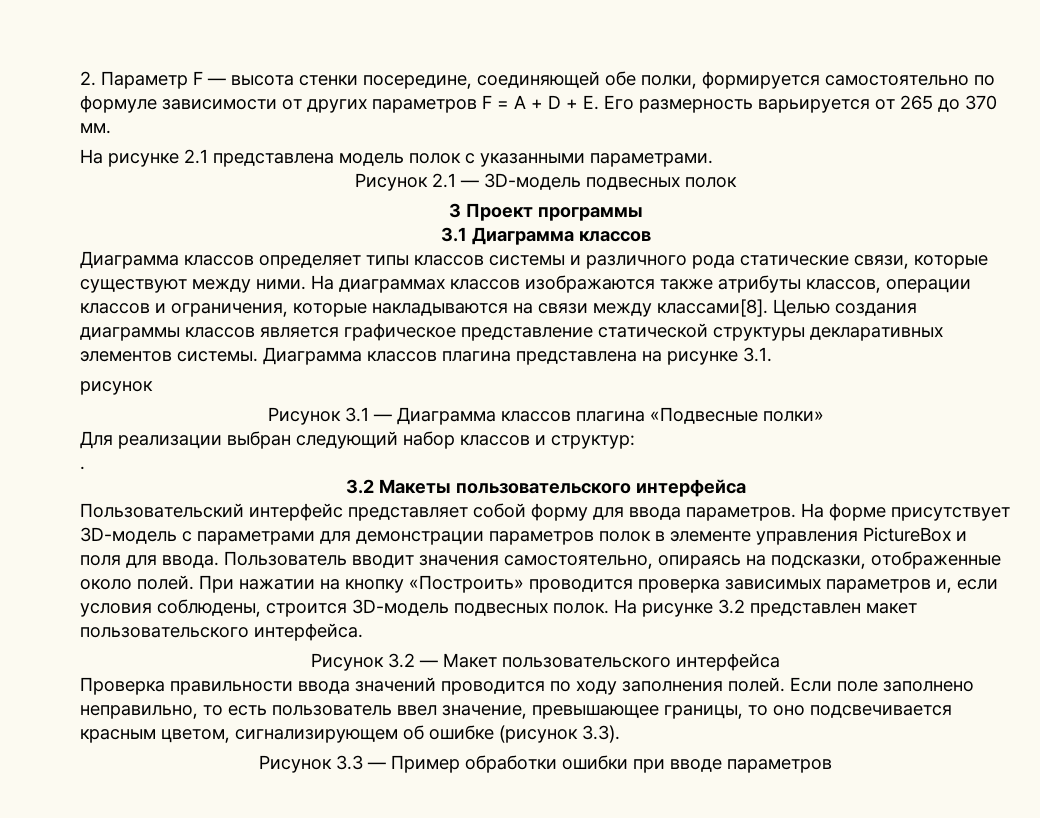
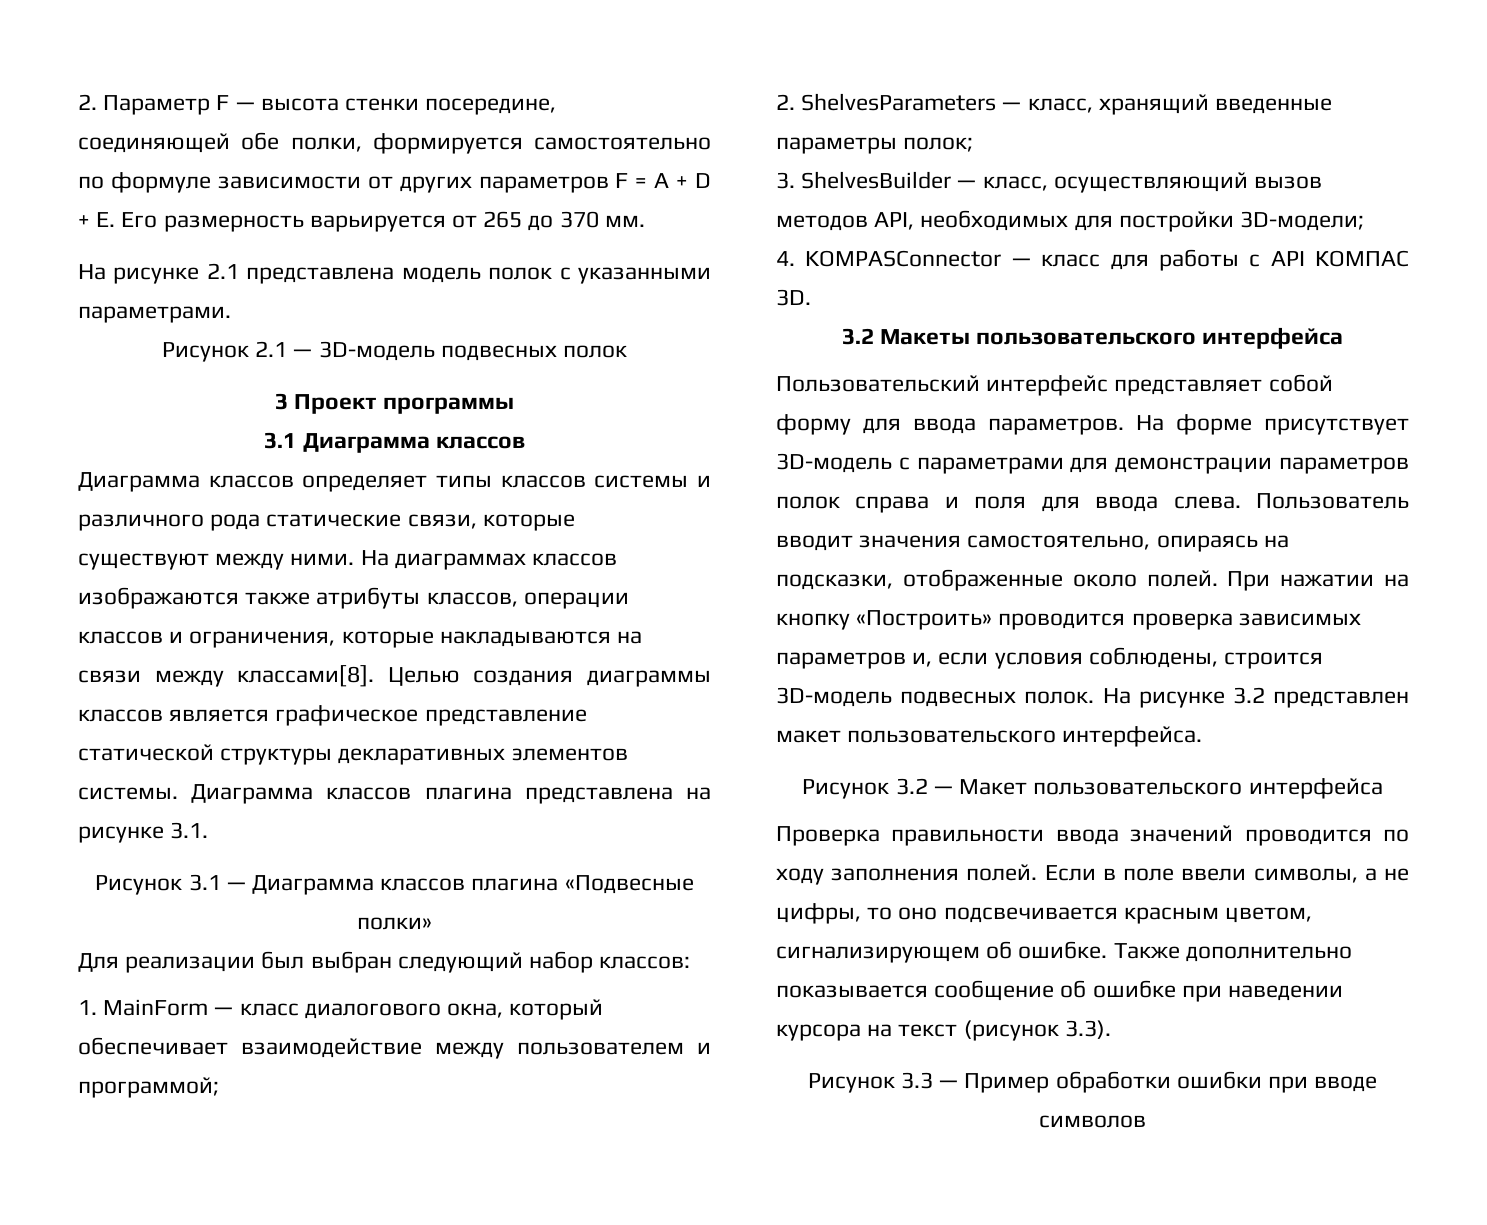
- рисунок
- Для реализации выбран следующий набор классов и структур:
- .
+ Для реализации был выбран следующий набор классов:
+ 1. MainForm — класс диалогового окна, который обеспечивает взаимодействие между пользователем и программой;
+ 2. ShelvesParameters — класс, хранящий введенные параметры полок;
+ 3. ShelvesBuilder — класс, осуществляющий вызов методов API, необходимых для постройки 3D-модели;
+ 4. KOMPASConnector — класс для работы с API КОМПАС 3D.
- На форме присутствует 3D-модель с параметрами для демонстрации параметров полок в элементе управления PictureBox и поля для ввода.
+ На форме присутствует 3D-модель с параметрами для демонстрации параметров полок справа и поля для ввода слева.
- Если поле заполнено неправильно, то есть пользователь ввел значение, превышающее границы, то оно подсвечивается красным цветом, сигнализирующем об ошибке (рисунок 3.3).
+ Если в поле ввели символы, а не цифры, то оно подсвечивается красным цветом, сигнализирующем об ошибке. Также дополнительно показывается сообщение об ошибке при наведении курсора на текст (рисунок 3.3).
- Рисунок 3.3 — Пример обработки ошибки при вводе параметров
+ Рисунок 3.3 — Пример обработки ошибки при вводе символов

